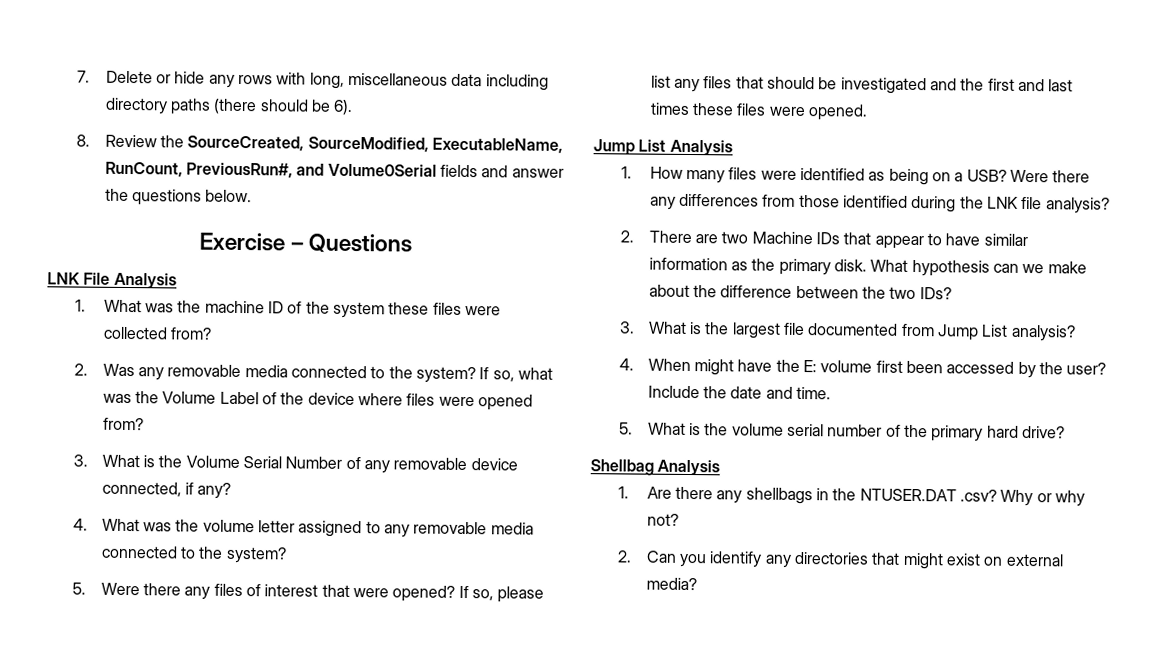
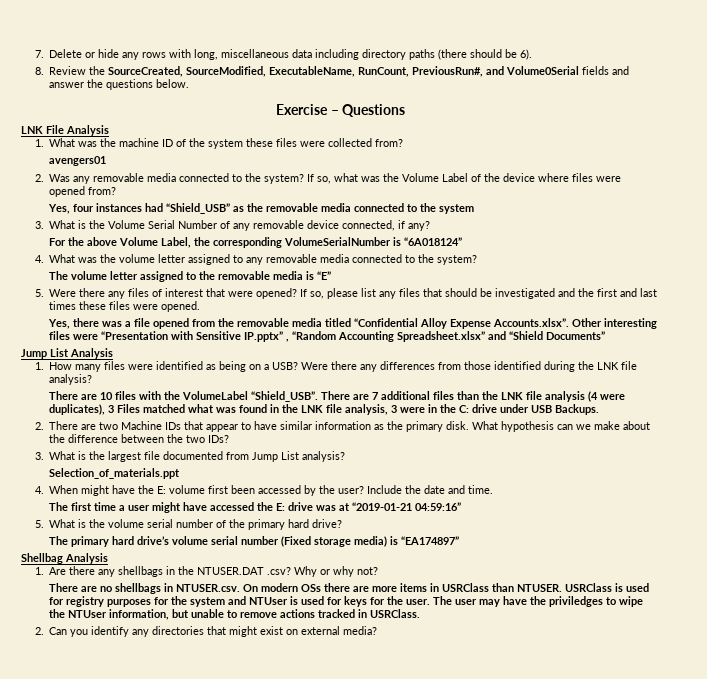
+ avengers01
+ Yes, four instances had “Shield_USB” as the removable media connected to the system
+ For the above Volume Label, the corresponding VolumeSerialNumber is “6A018124”
+ The volume letter assigned to the removable media is “E”
+ Yes, there was a file opened from the removable media titled “Confidential Alloy Expense Accounts.xlsx”. Other interesting files were “Presentation with Sensitive IP.pptx” , “Random Accounting Spreadsheet.xlsx” and “Shield Documents”
+ There are 10 files with the VolumeLabel “Shield_USB”. There are 7 additional files than the LNK file analysis (4 were duplicates), 3 Files matched what was found in the LNK file analysis, 3 were in the C: drive under USB Backups.
+ Selection_of_materials.ppt
+ The first time a user might have accessed the E: drive was at “2019-01-21 04:59:16”
+ The primary hard drive’s volume serial number (Fixed storage media) is “EA174897”
+ There are no shellbags in NTUSER.csv. On modern OSs there are more items in USRClass than NTUSER. USRClass is used for registry purposes for the system and NTUser is used for keys for the user. The user may have the priviledges to wipe the NTUser information, but unable to remove actions tracked in USRClass.

